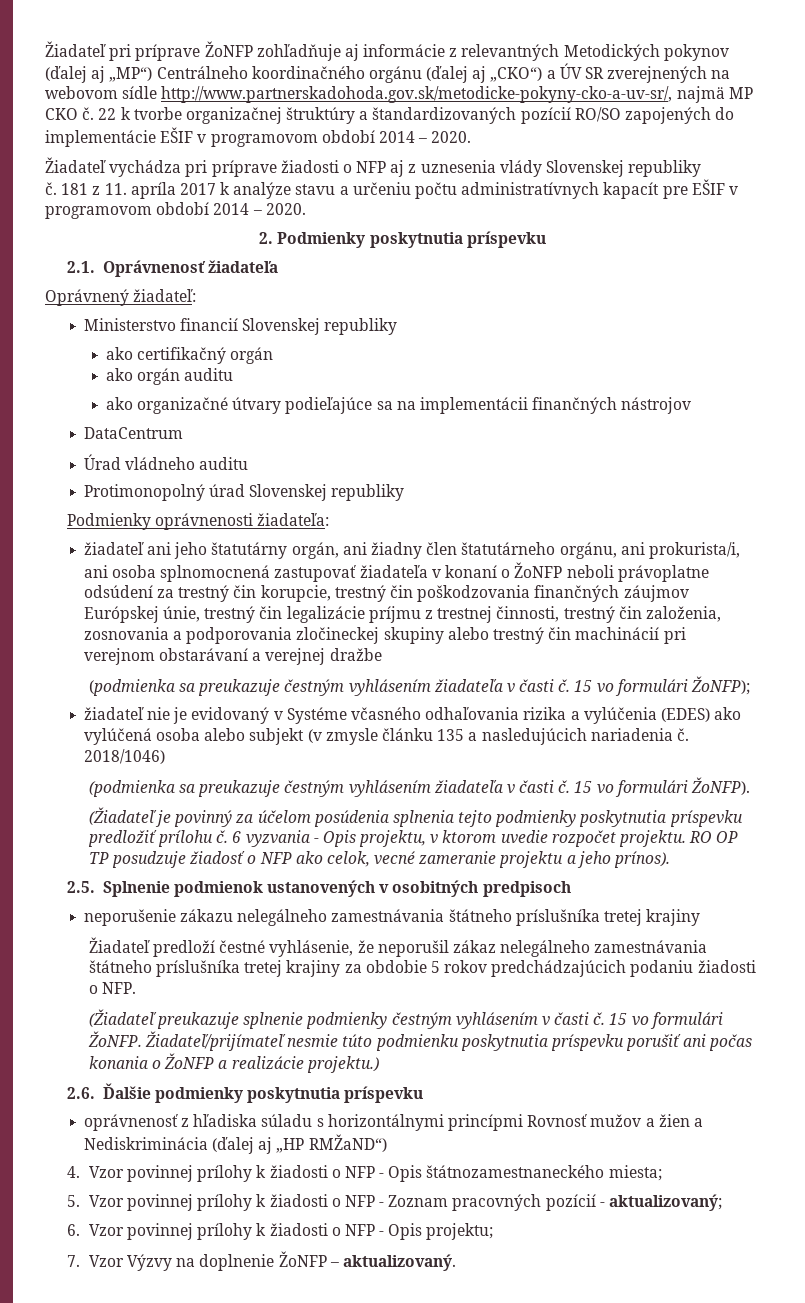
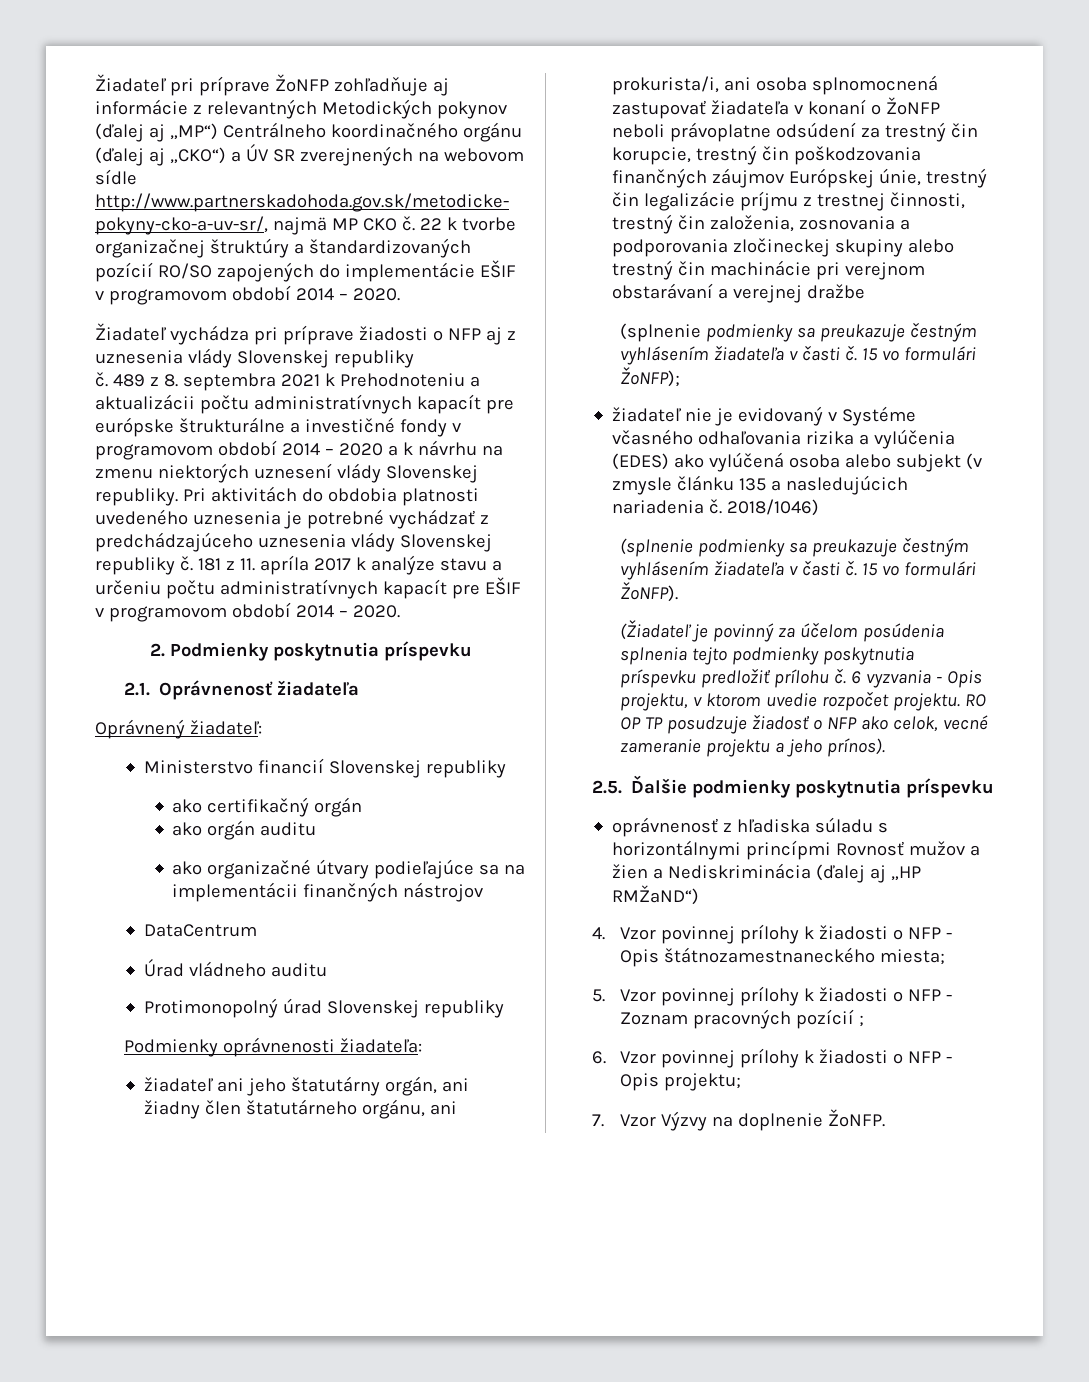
+ 489 z 8. septembra 2021 k Prehodnoteniu a aktualizácii počtu administratívnych kapacít pre európske štrukturálne a investičné fondy v programovom období 2014 – 2020 a k návrhu na zmenu niektorých uznesení vlády Slovenskej republiky. Pri aktivitách do obdobia platnosti uvedeného uznesenia je potrebné vychádzať z predchádzajúceho uznesenia vlády Slovenskej republiky č.
- žiadateľ ani jeho štatutárny orgán, ani žiadny člen štatutárneho orgánu, ani prokurista/i, ani osoba splnomocnená zastupovať žiadateľa v konaní o ŽoNFP neboli právoplatne odsúdení za trestný čin korupcie, trestný čin poškodzovania finančných záujmov Európskej únie, trestný čin legalizácie príjmu z trestnej činnosti, trestný čin založenia, zosnovania a podporovania zločineckej skupiny alebo trestný čin machinácií pri verejnom obstarávaní a verejnej dražbe
- (podmienka sa preukazuje čestným vyhlásením žiadateľa v časti č.
+ žiadateľ ani jeho štatutárny orgán, ani žiadny člen štatutárneho orgánu, ani prokurista/i, ani osoba splnomocnená zastupovať žiadateľa v konaní o ŽoNFP neboli právoplatne odsúdení za trestný čin korupcie, trestný čin poškodzovania finančných záujmov Európskej únie, trestný čin legalizácie príjmu z trestnej činnosti, trestný čin založenia, zosnovania a podporovania zločineckej skupiny alebo trestný čin machinácie pri verejnom obstarávaní a verejnej dražbe
+ (splnenie podmienky sa preukazuje čestným vyhlásením žiadateľa v časti č.
  2018/1046)
- (podmienka sa preukazuje čestným vyhlásením žiadateľa v časti č.
+ (splnenie podmienky sa preukazuje čestným vyhlásením žiadateľa v časti č.
- 2.5. Splnenie podmienok ustanovených v osobitných predpisoch
- neporušenie zákazu nelegálneho zamestnávania štátneho príslušníka tretej krajiny
- Žiadateľ predloží čestné vyhlásenie, že neporušil zákaz nelegálneho zamestnávania štátneho príslušníka tretej krajiny za obdobie 5 rokov predchádzajúcich podaniu žiadosti o NFP.
- (Žiadateľ preukazuje splnenie podmienky čestným vyhlásením v časti č. 15 vo formulári ŽoNFP. Žiadateľ/prijímateľ nesmie túto podmienku poskytnutia príspevku porušiť ani počas konania o ŽoNFP a realizácie projektu.)
- 2.6. Ďalšie podmienky poskytnutia príspevku
+ 2.5. Ďalšie podmienky poskytnutia príspevku
- 5. Vzor povinnej prílohy k žiadosti o NFP - Zoznam pracovných pozícií - aktualizovaný;
+ 5. Vzor povinnej prílohy k žiadosti o NFP - Zoznam pracovných pozícií ;
- 7. Vzor Výzvy na doplnenie ŽoNFP – aktualizovaný.
+ 7. Vzor Výzvy na doplnenie ŽoNFP.

